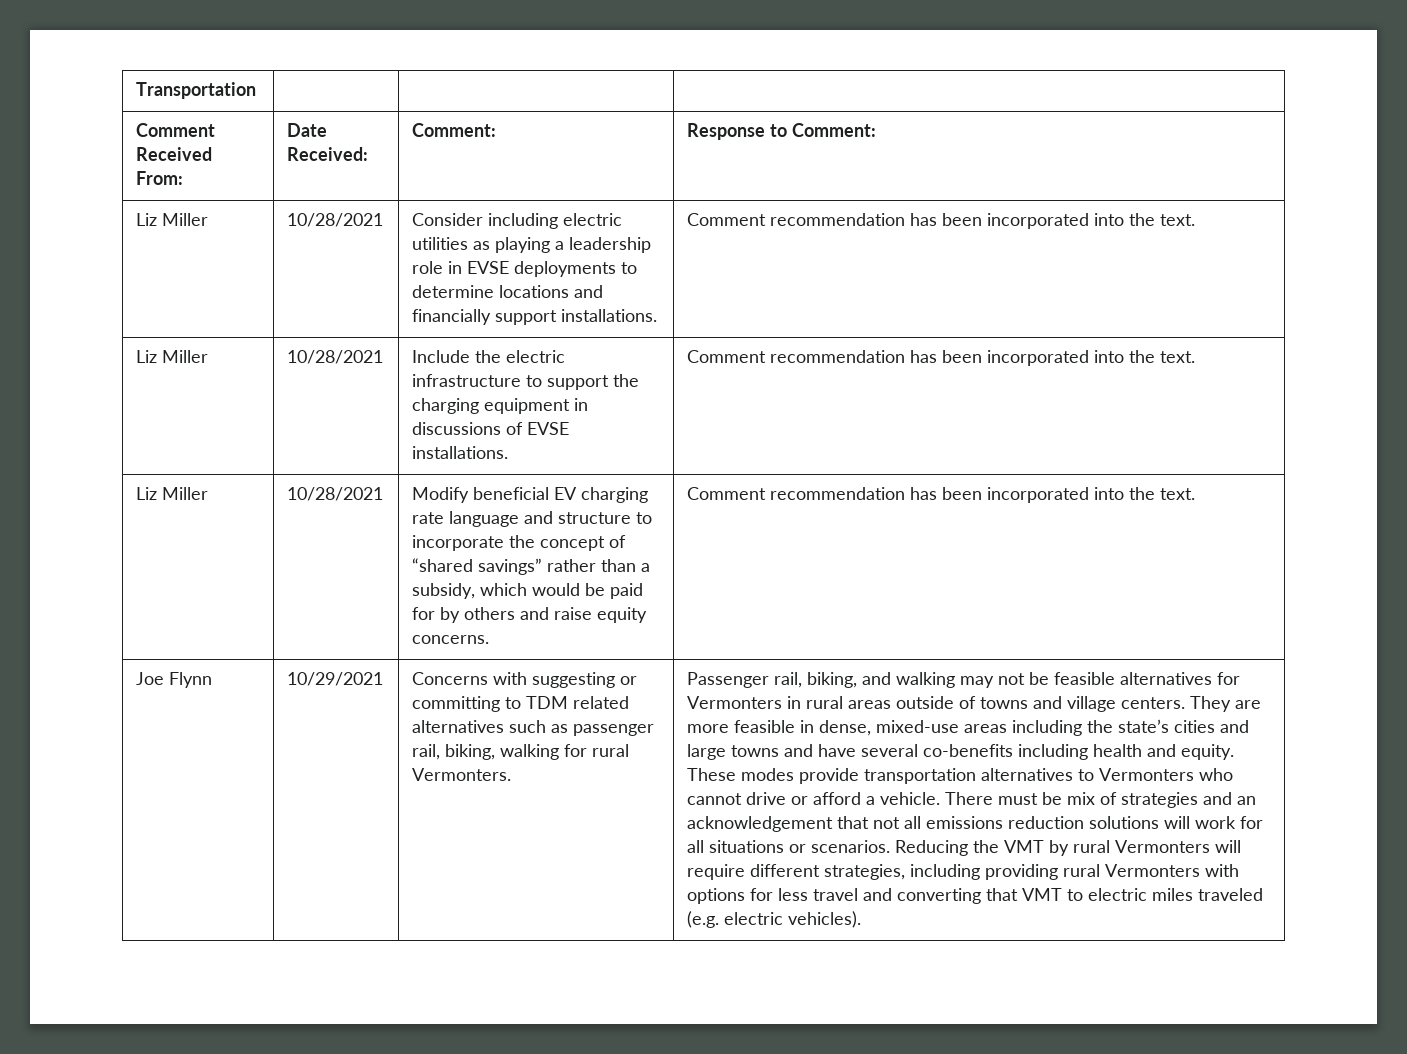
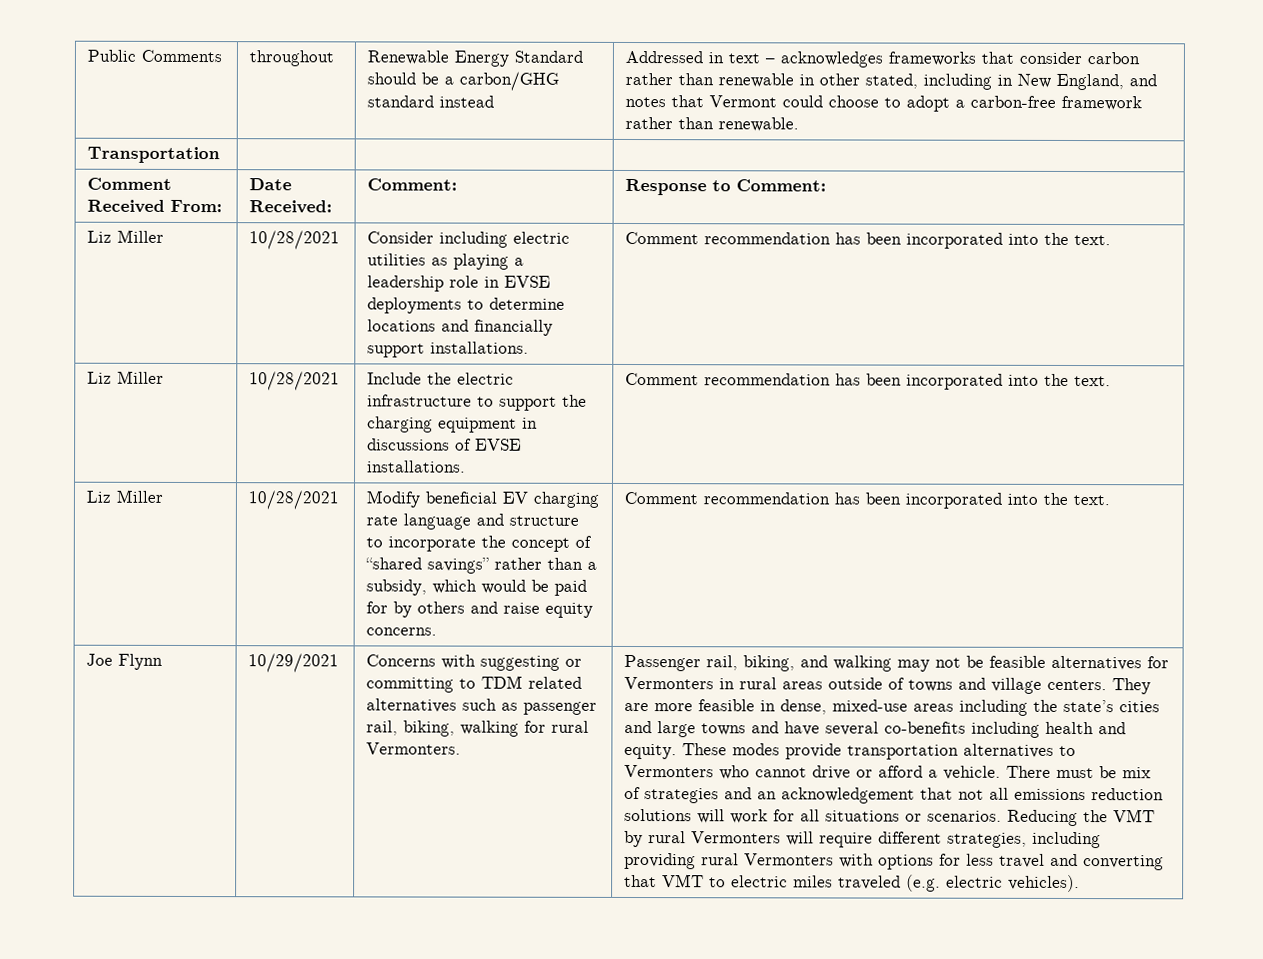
+ Public Comments | throughout | Renewable Energy Standard should be a carbon/GHG standard instead | Addressed in text – acknowledges frameworks that consider carbon rather than renewable in other stated, including in New England, and notes that Vermont could choose to adopt a carbon-free framework rather than renewable.

